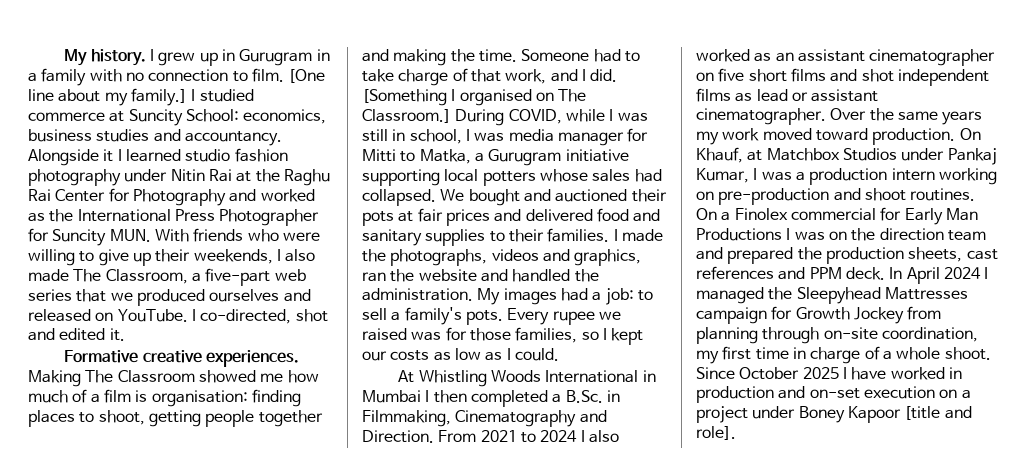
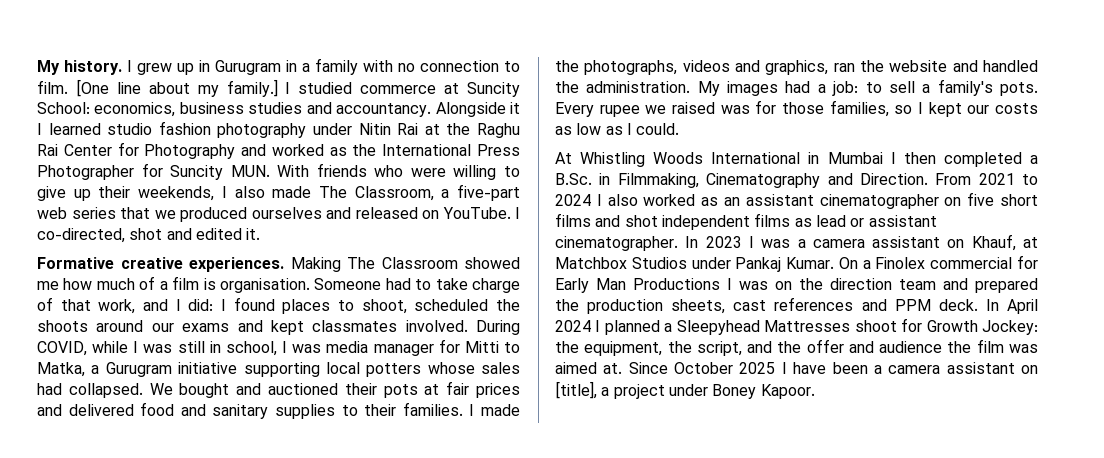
- Making The Classroom showed me how much of a film is organisation: finding places to shoot, getting people together and making the time.
+ Making The Classroom showed me how much of a film is organisation.
- Someone had to take charge of that work, and I did. [Something I organised on The Classroom.]
+ Someone had to take charge of that work, and I did: I found places to shoot, scheduled the shoots around our exams and kept classmates involved.
- Over the same years my work moved toward production. On Khauf, at Matchbox Studios under Pankaj Kumar, I was a production intern working on pre-production and shoot routines.
+ In 2023 I was a camera assistant on Khauf, at Matchbox Studios under Pankaj Kumar.
- In April 2024 I managed the Sleepyhead Mattresses campaign for Growth Jockey from planning through on-site coordination, my first time in charge of a whole shoot.
+ In April 2024 I planned a Sleepyhead Mattresses shoot for Growth Jockey: the equipment, the script, and the offer and audience the film was aimed at.
- Since October 2025 I have worked in production and on-set execution on a project under Boney Kapoor [title and role].
+ Since October 2025 I have been a camera assistant on [title], a project under Boney Kapoor.

